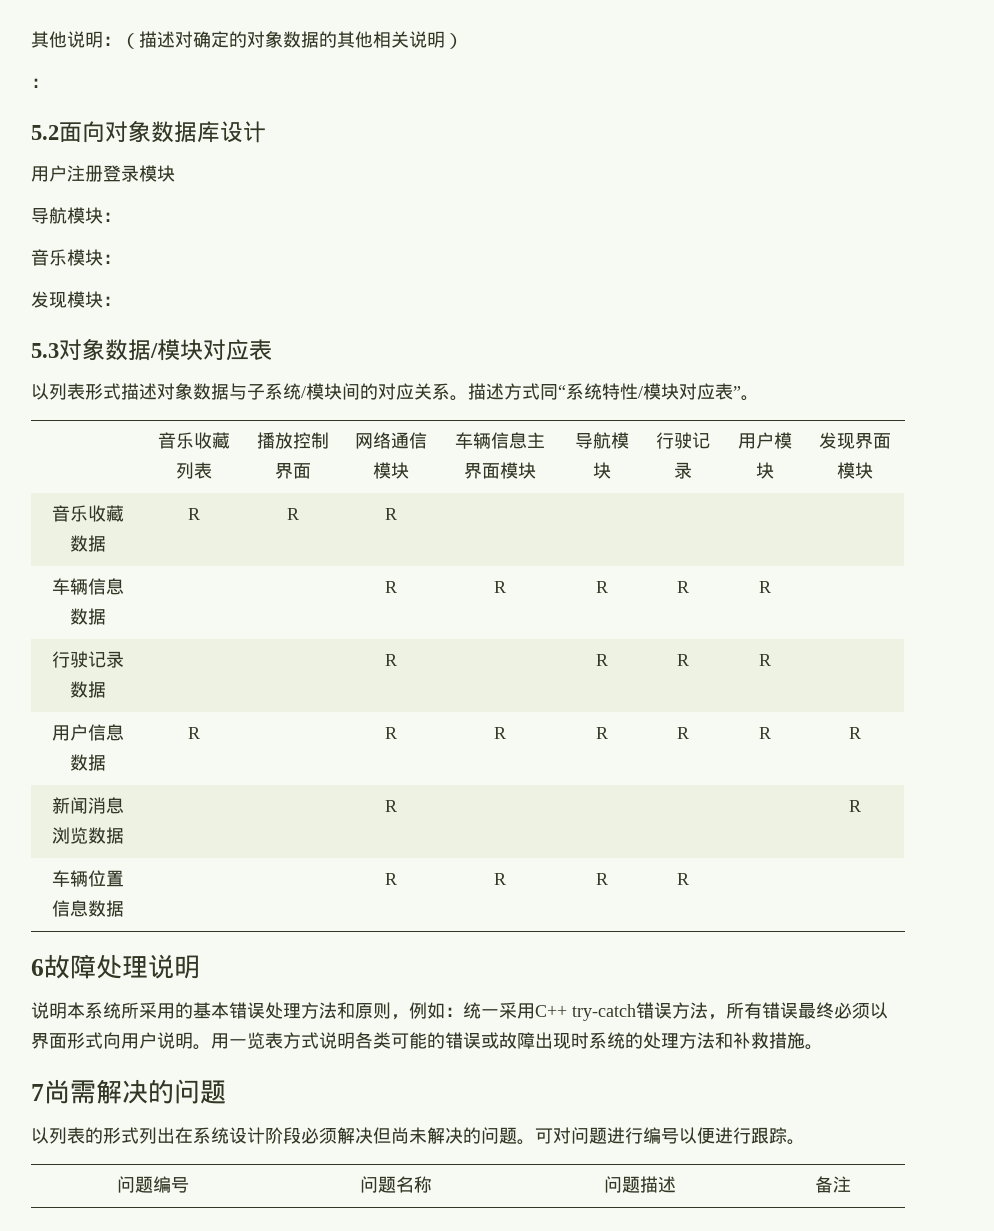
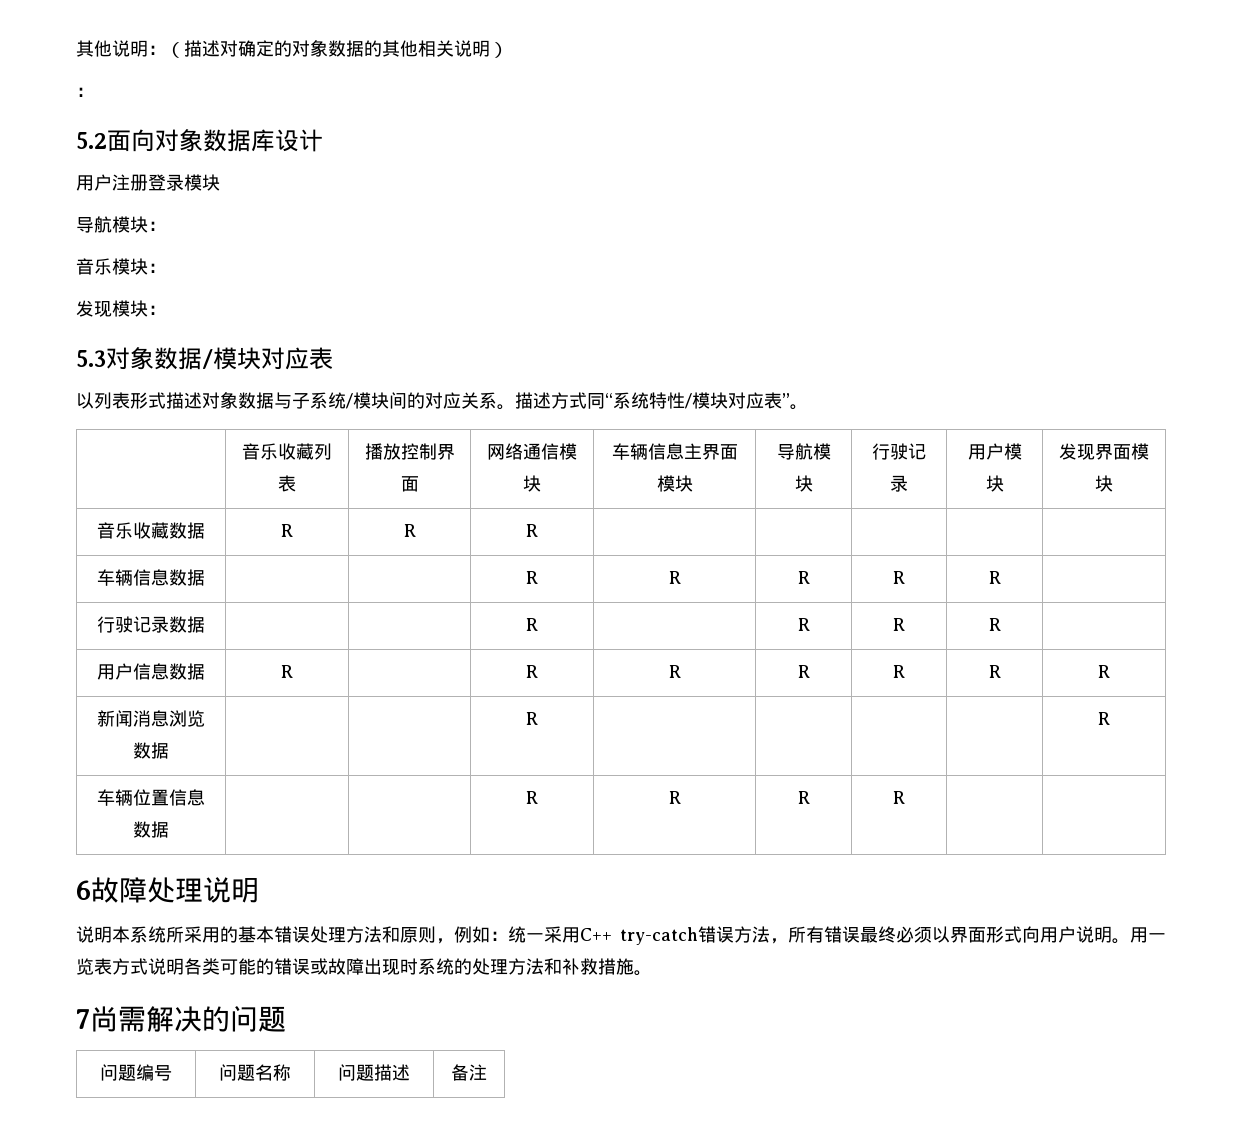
- 以列表的形式列出在系统设计阶段必须解决但尚未解决的问题。可对问题进行编号以便进行跟踪。

